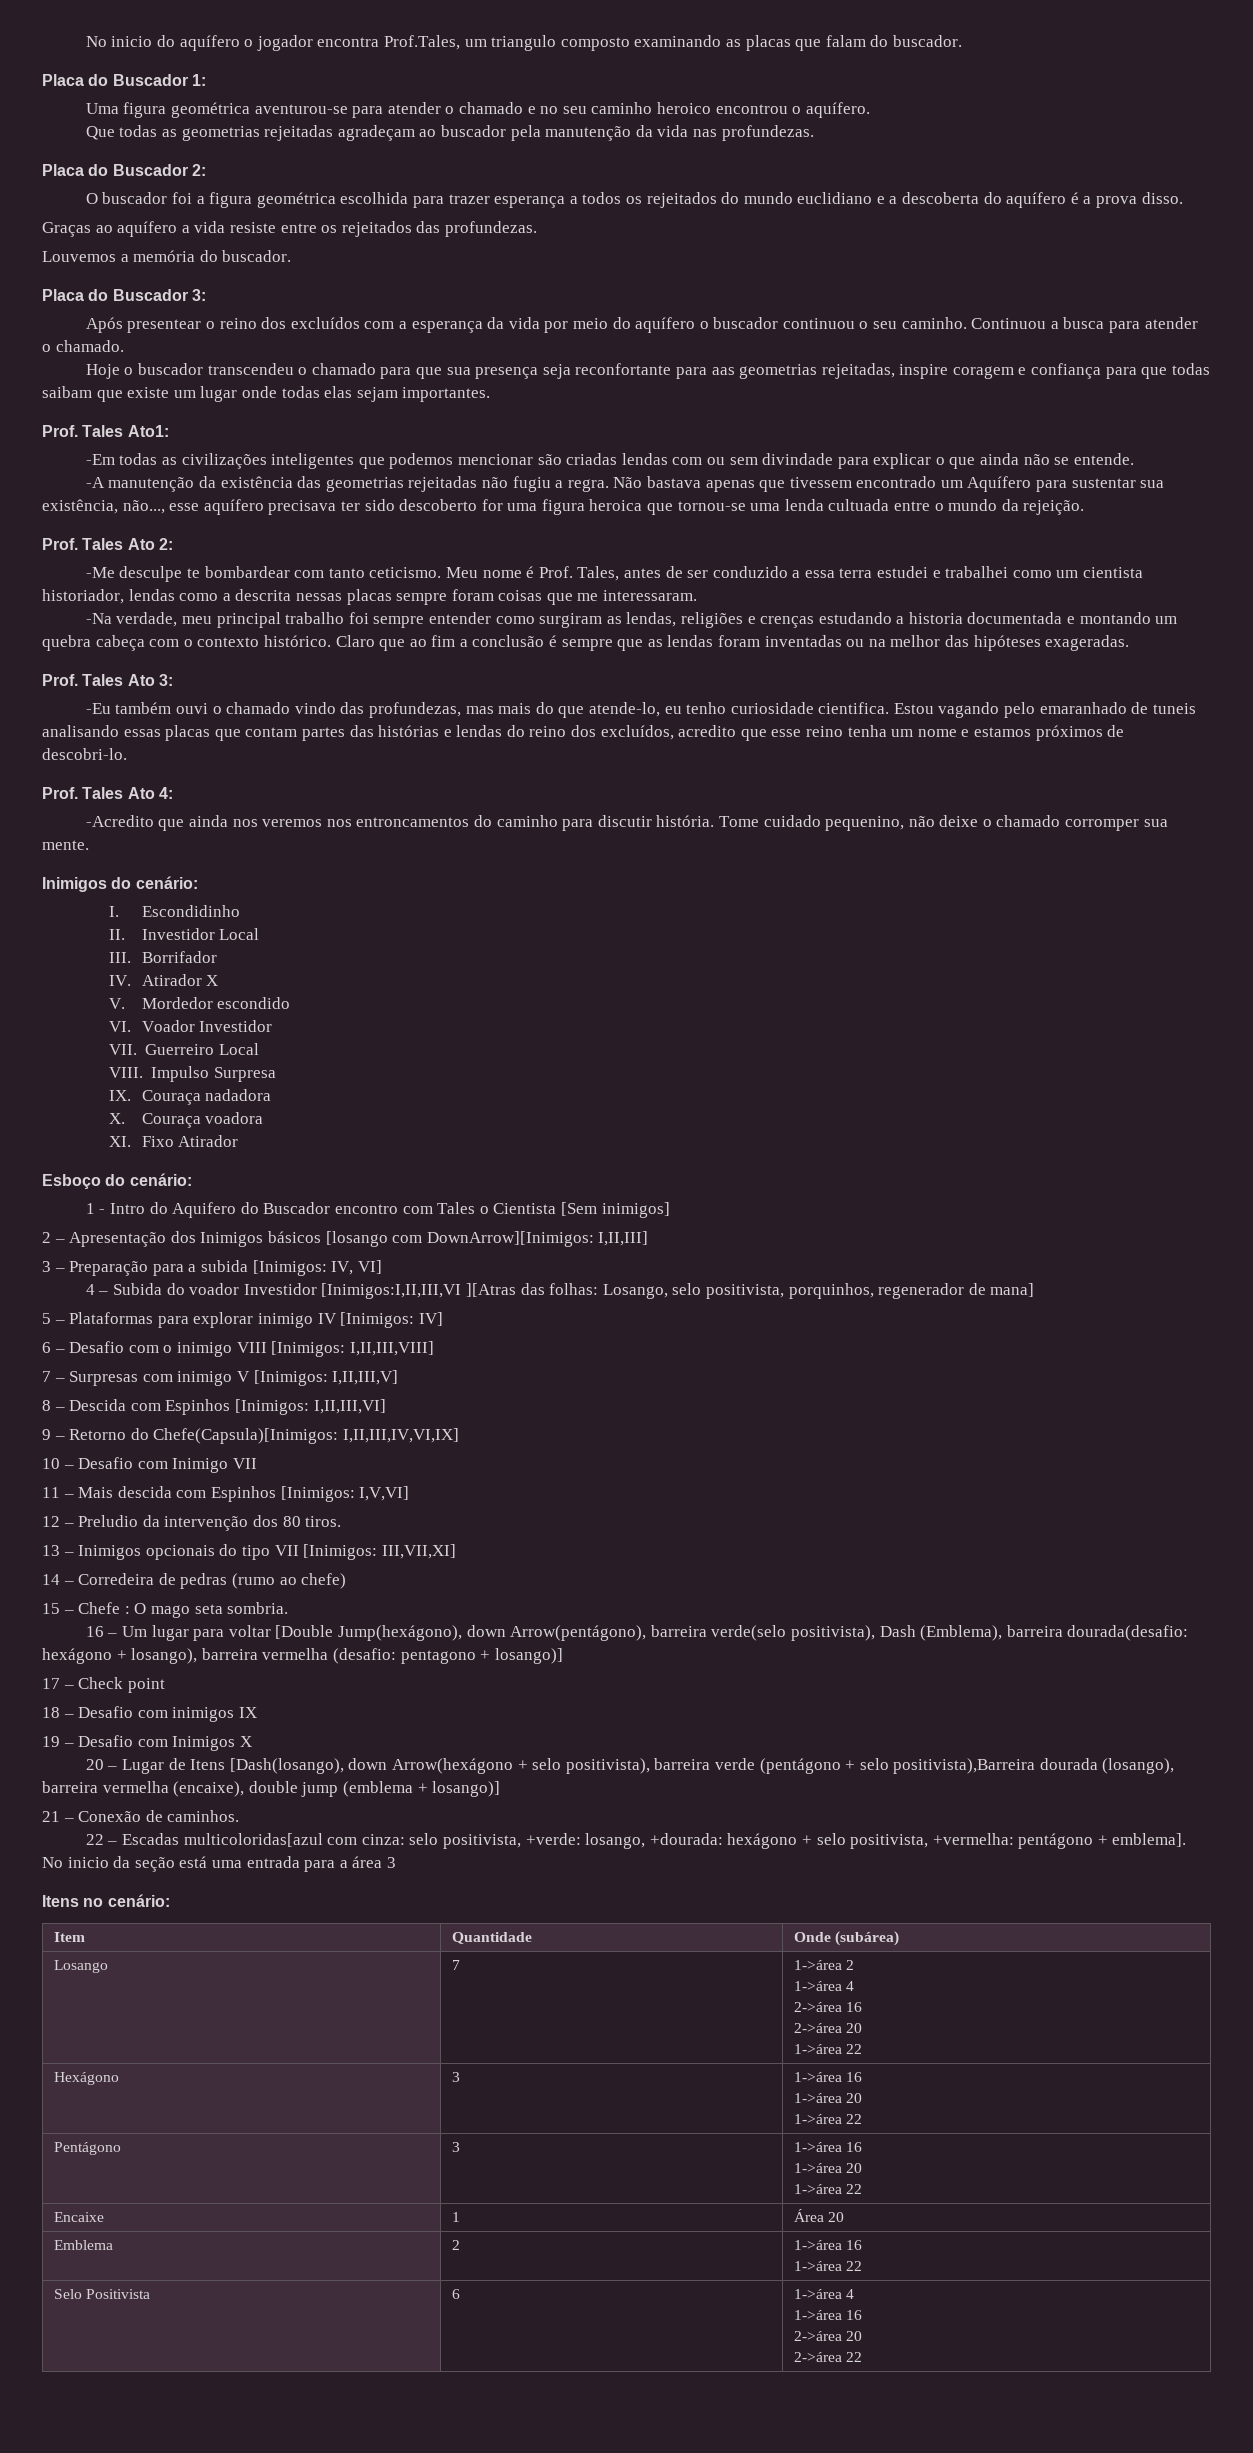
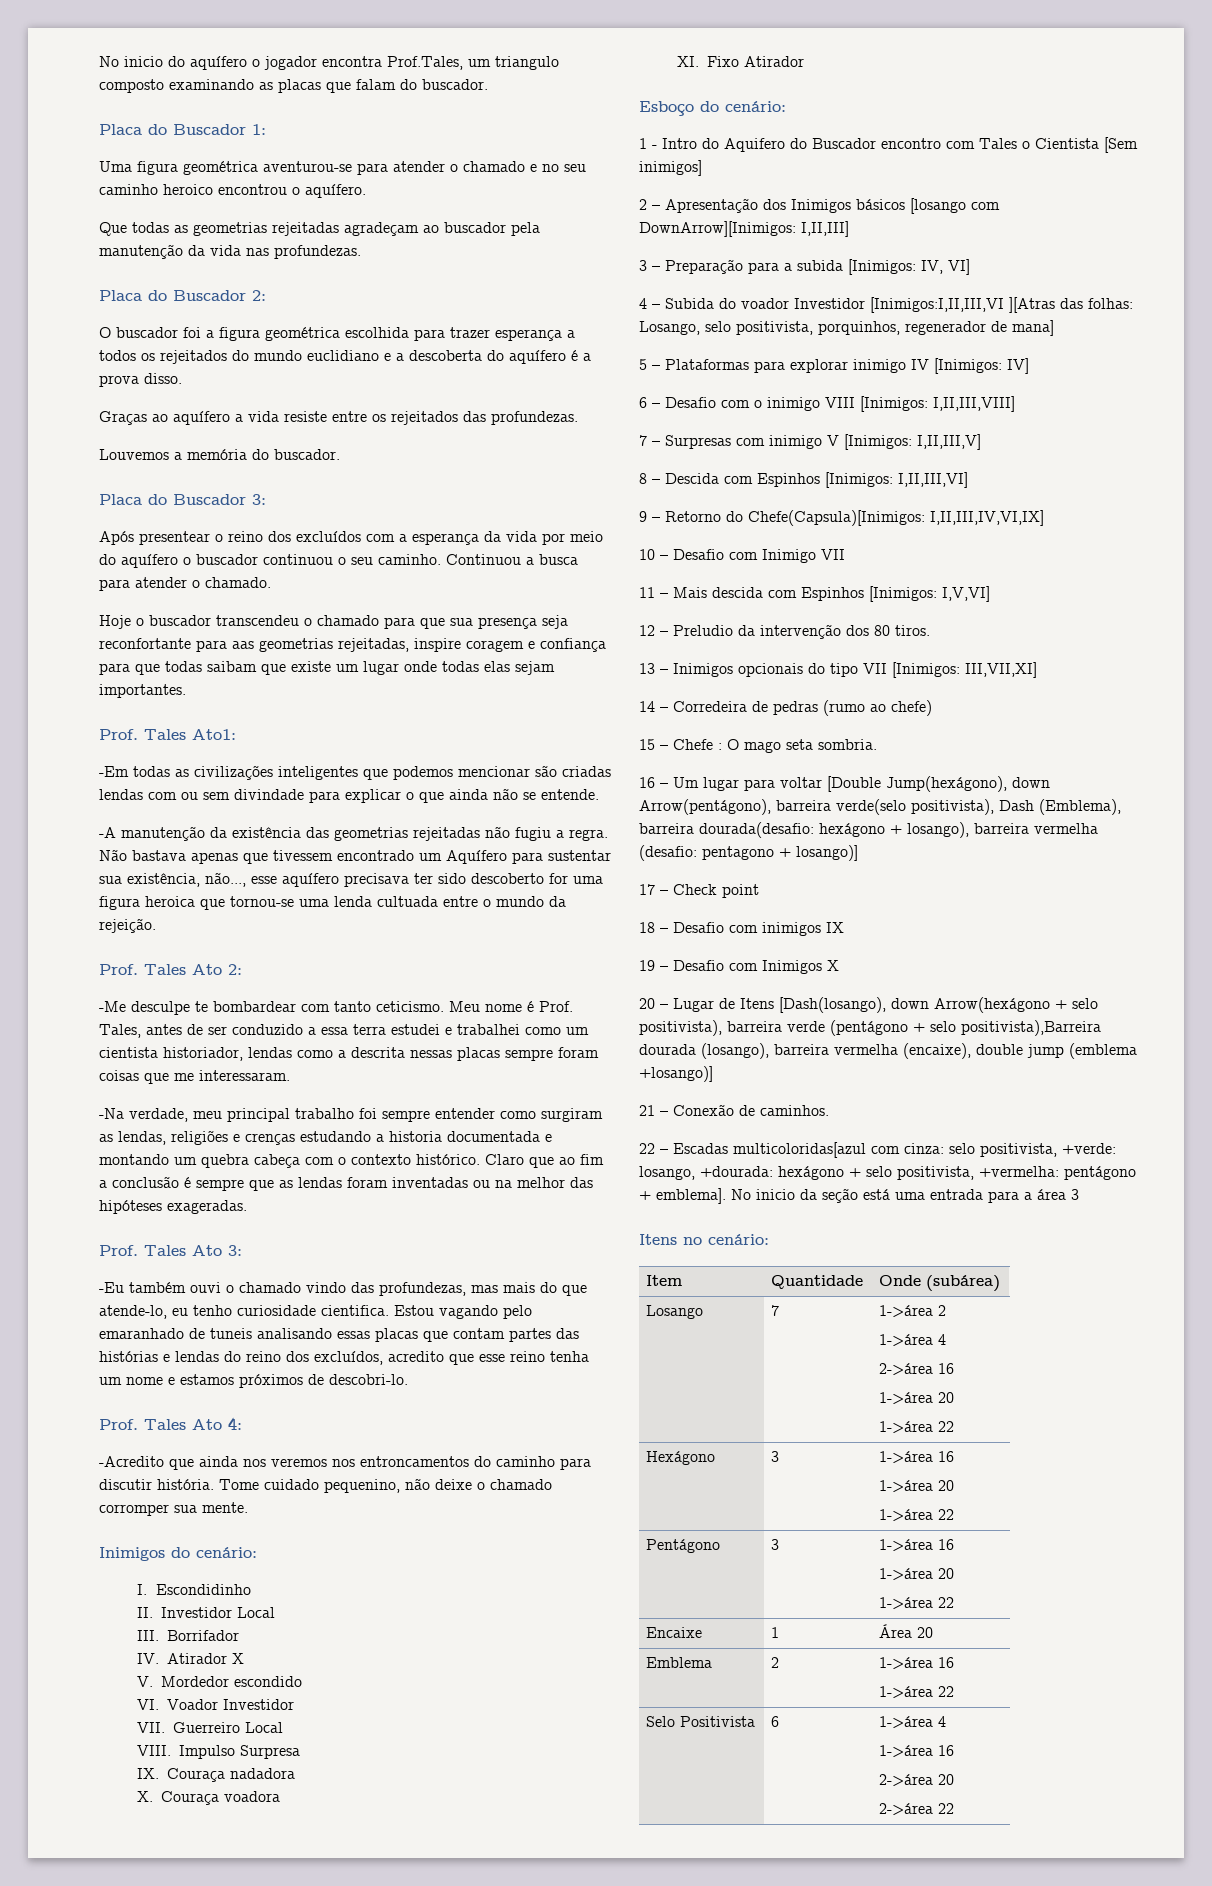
- 20 – Lugar de Itens [Dash(losango), down Arrow(hexágono + selo positivista), barreira verde (pentágono + selo positivista),Barreira dourada (losango), barreira vermelha (encaixe), double jump (emblema + losango)]
+ 20 – Lugar de Itens [Dash(losango), down Arrow(hexágono + selo positivista), barreira verde (pentágono + selo positivista),Barreira dourada (losango), barreira vermelha (encaixe), double jump (emblema +losango)]
  Losango | 7 | 1->área 2
  1->área 4
  2->área 16
- 2->área 20
+ 1->área 20

